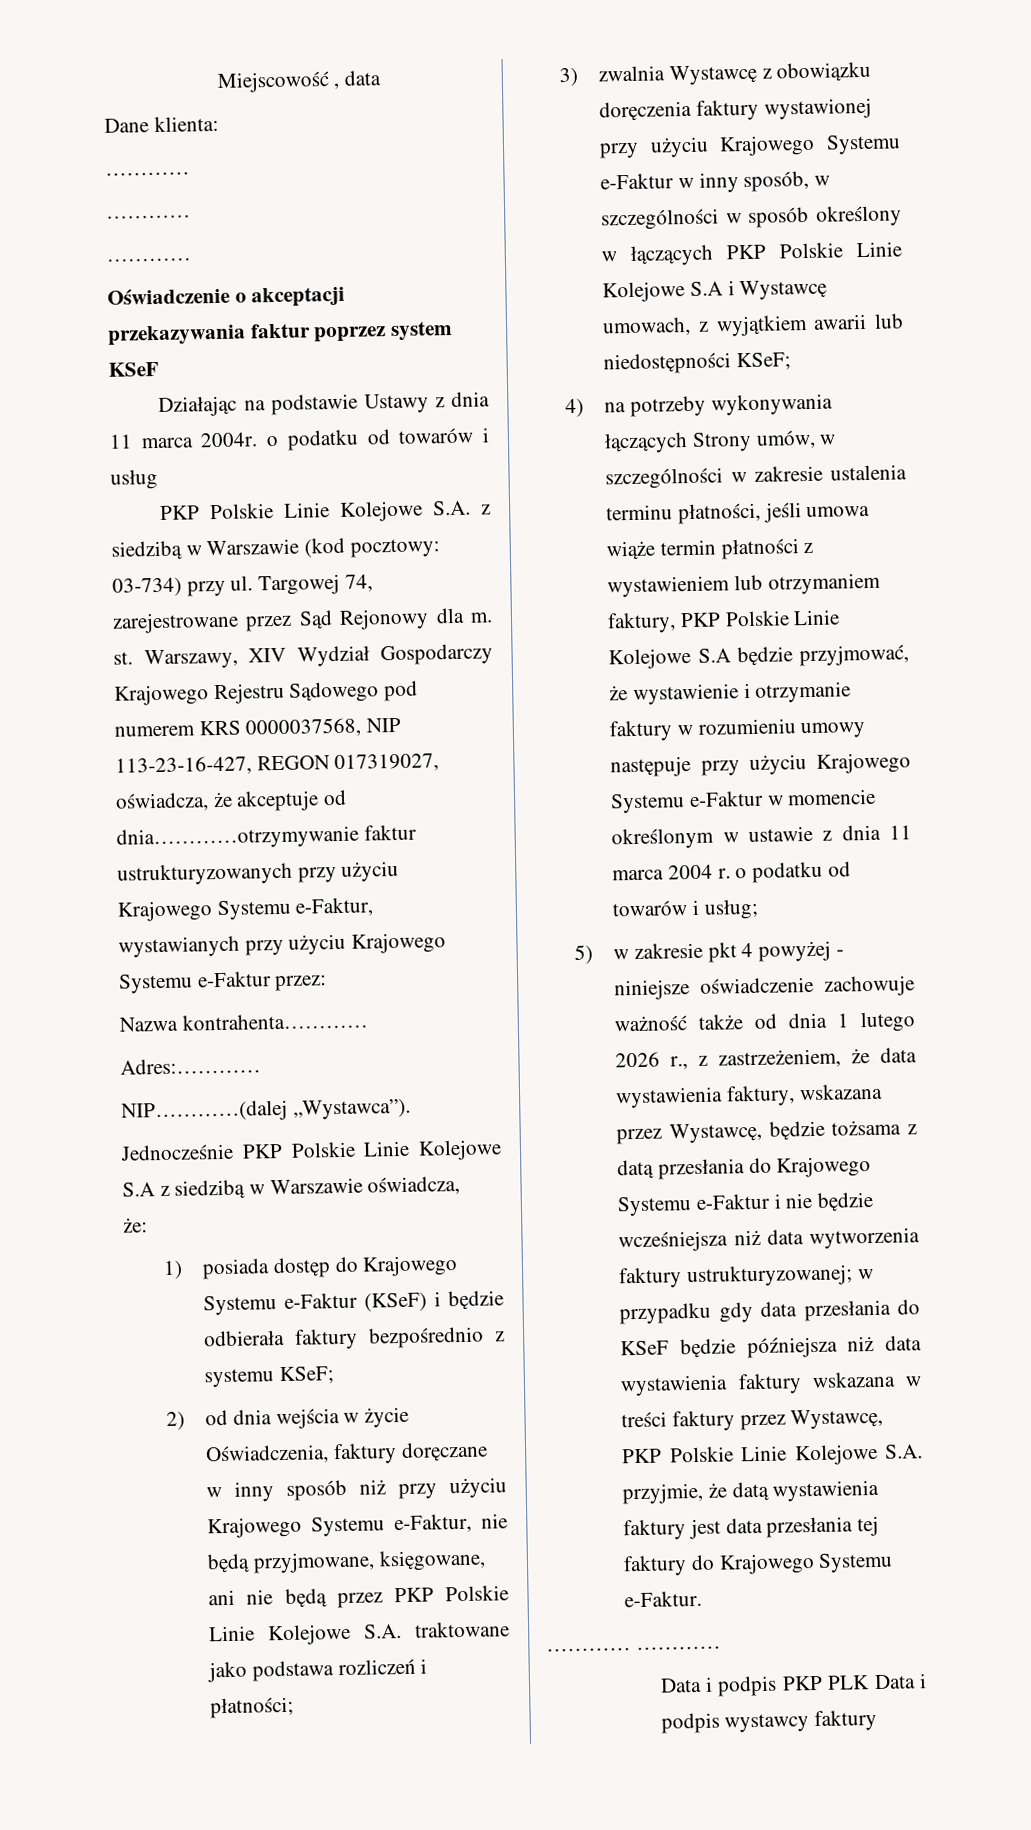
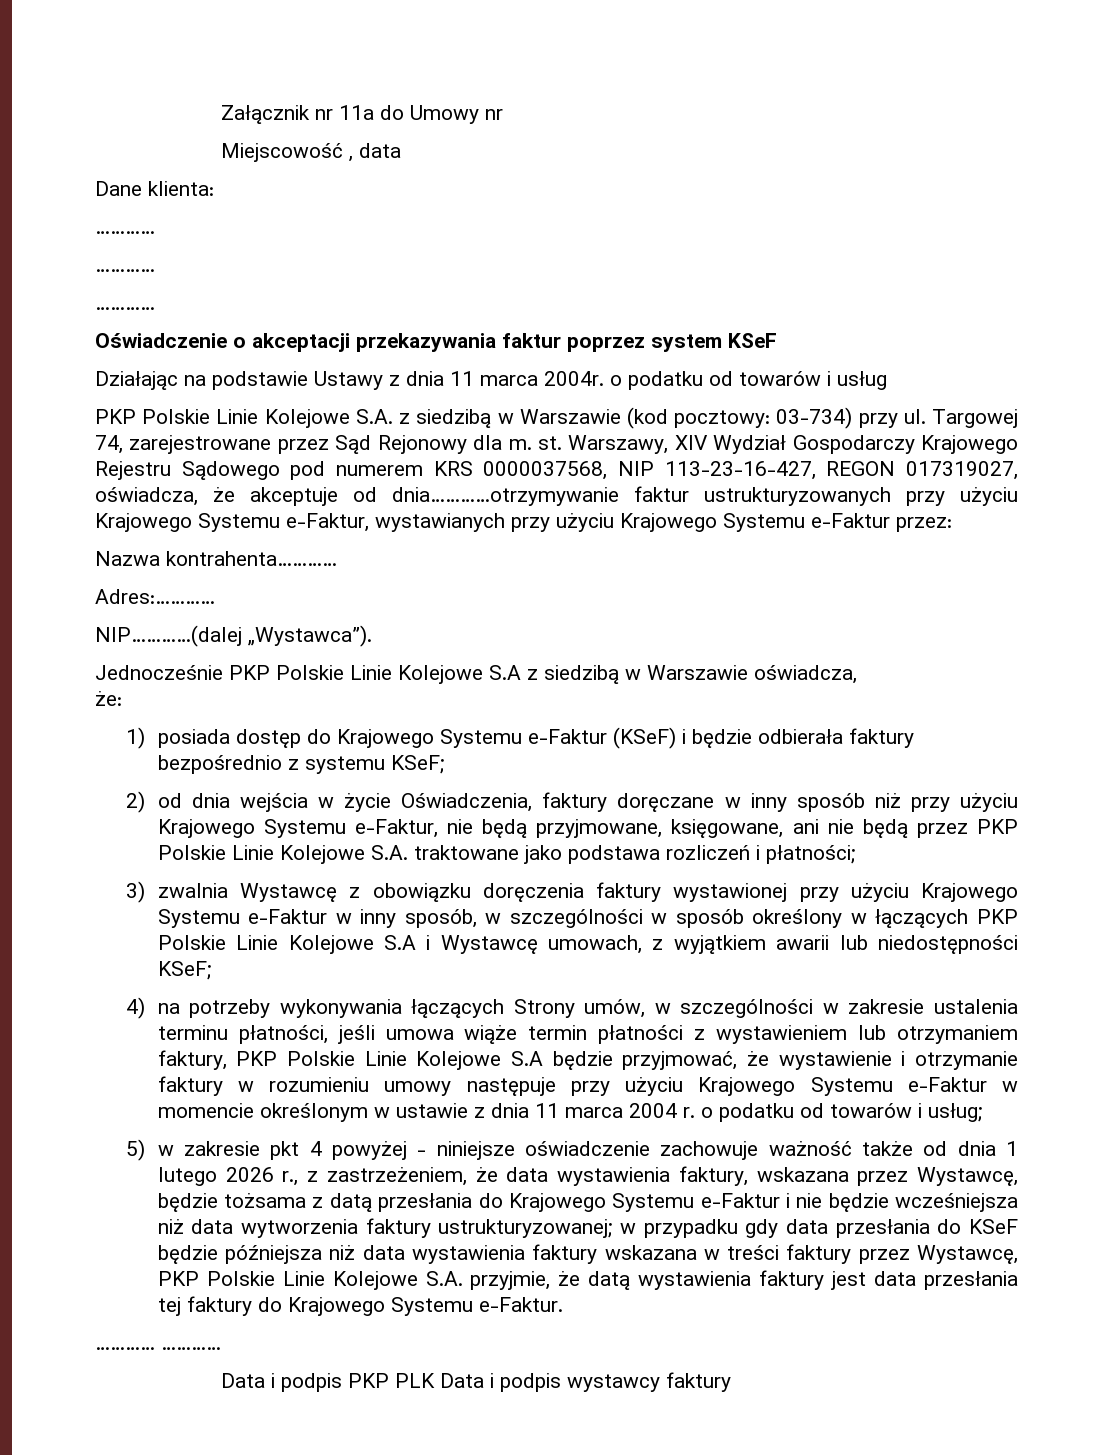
+ Załącznik nr 11a do Umowy nr

